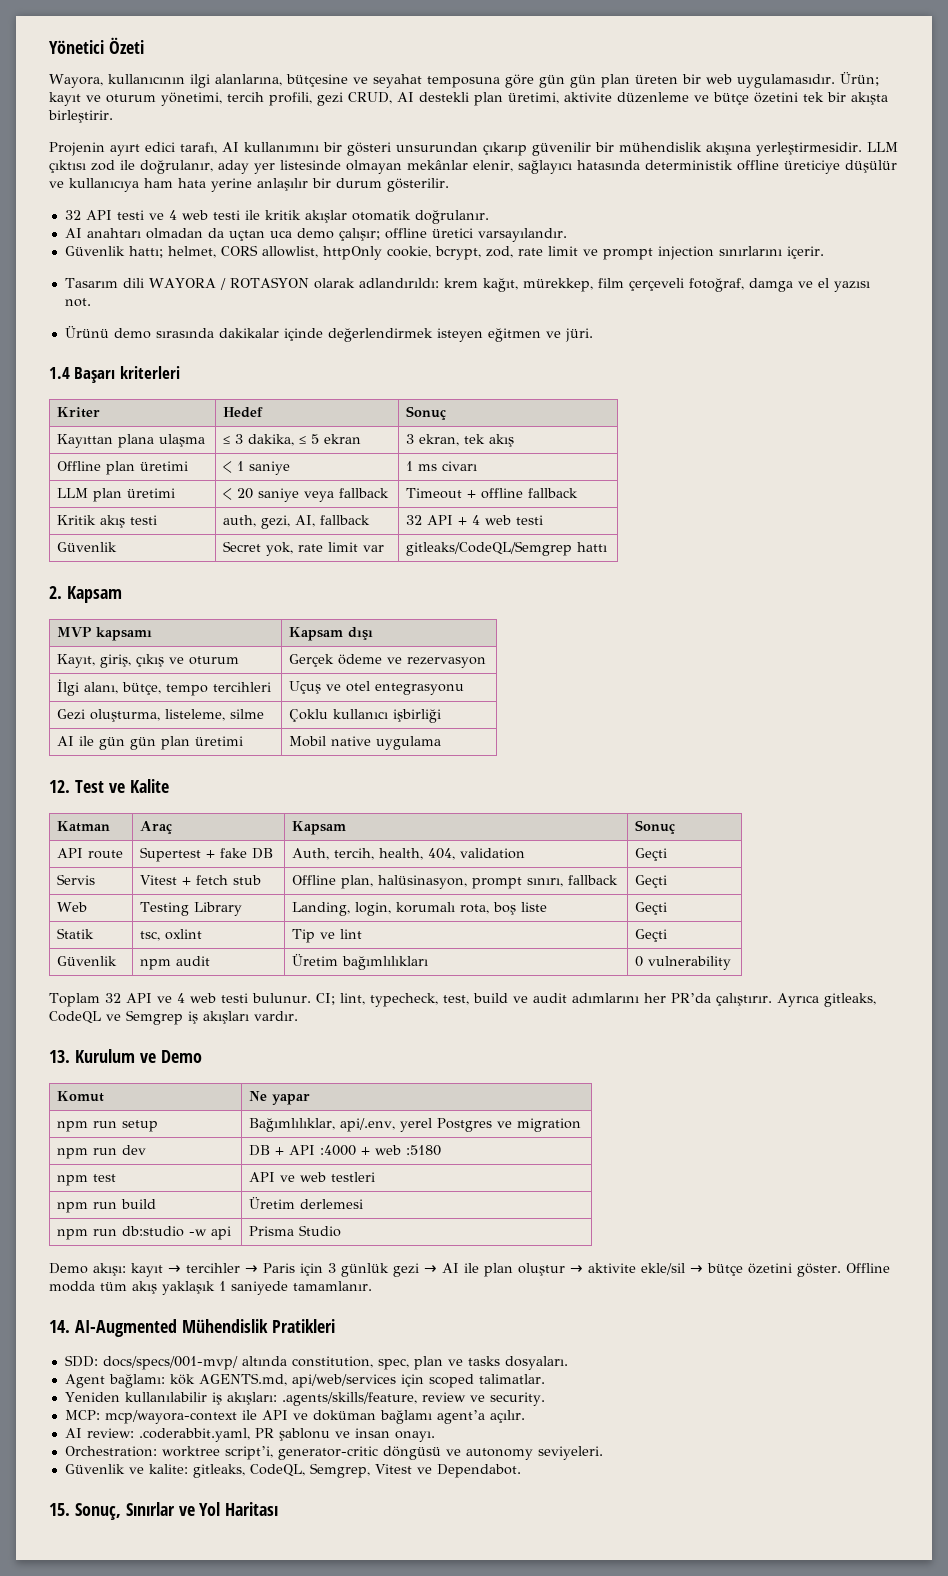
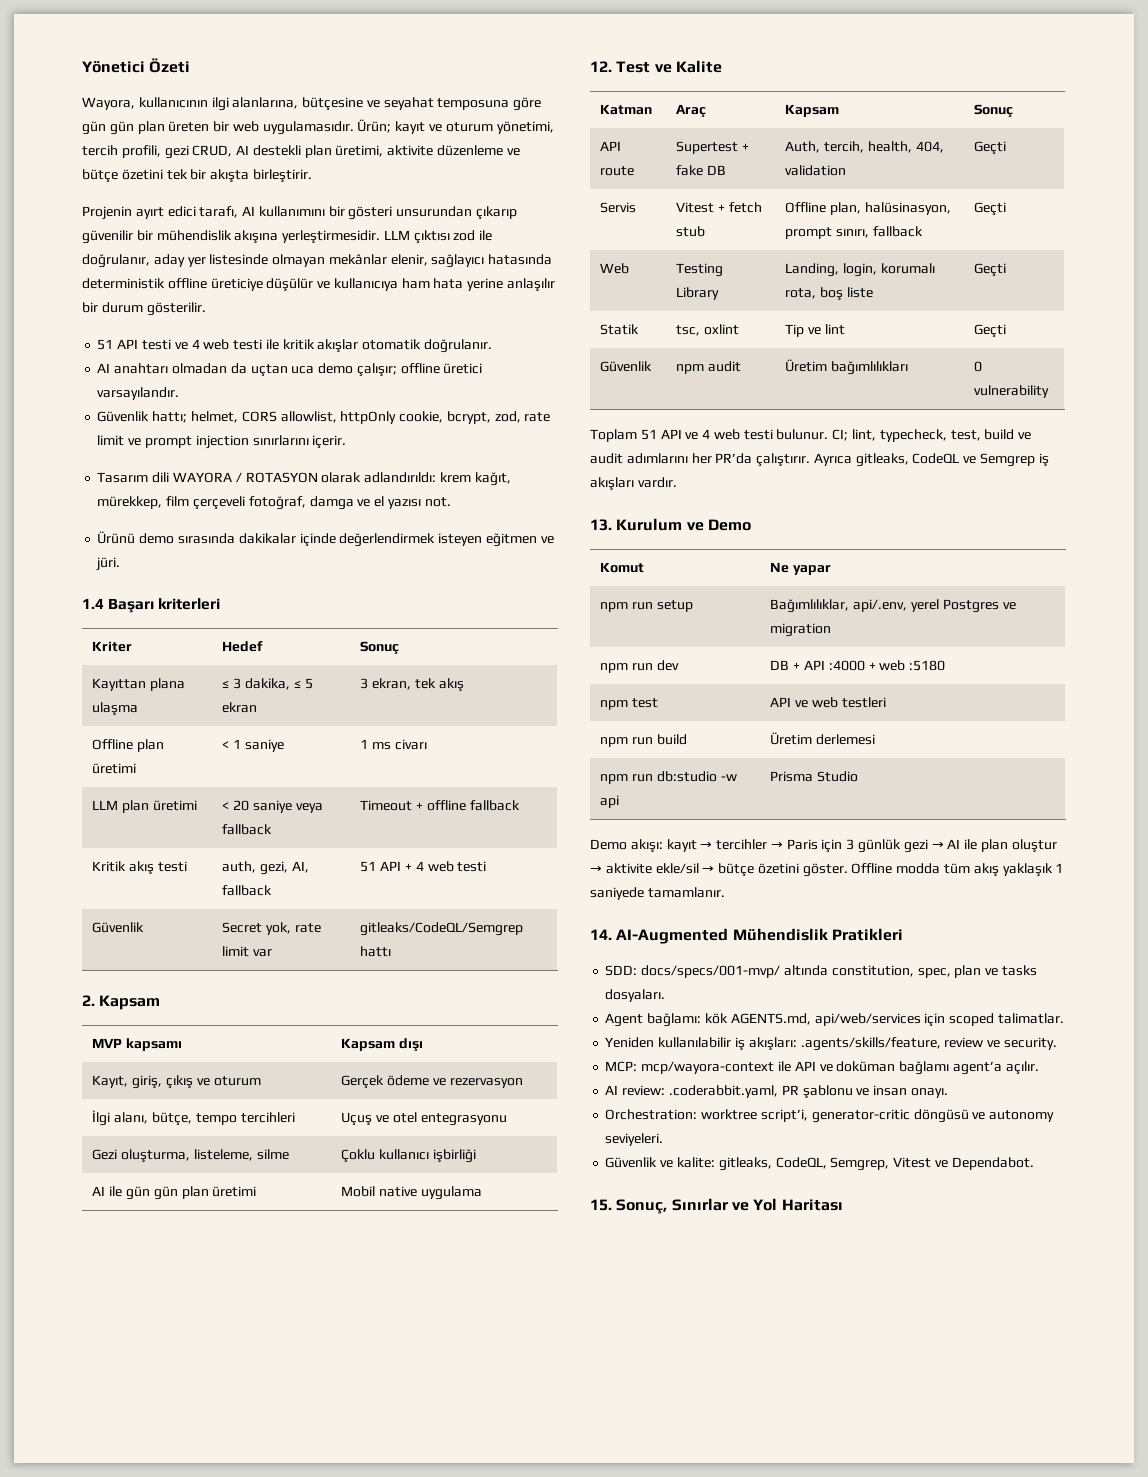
- 32 API testi ve 4 web testi ile kritik akışlar otomatik doğrulanır.
+ 51 API testi ve 4 web testi ile kritik akışlar otomatik doğrulanır.
- Kritik akış testi | auth, gezi, AI, fallback | 32 API + 4 web testi
+ Kritik akış testi | auth, gezi, AI, fallback | 51 API + 4 web testi
- Toplam 32 API ve 4 web testi bulunur.
+ Toplam 51 API ve 4 web testi bulunur.

